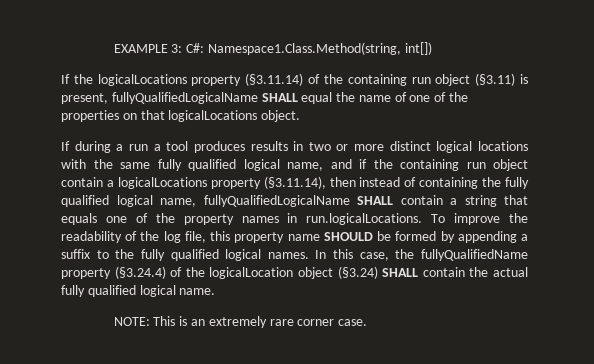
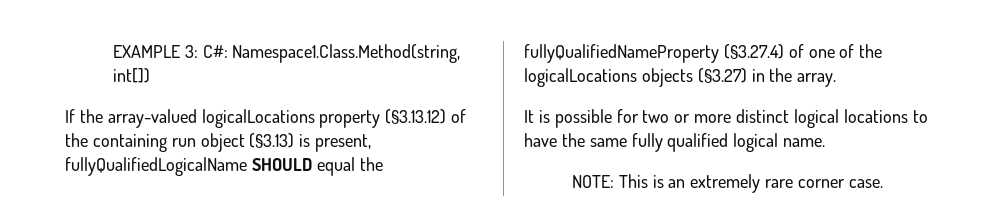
- If the logicalLocations property (§3.11.14) of the containing run object (§3.11) is present, fullyQualifiedLogicalName SHALL equal the name of one of the properties on that logicalLocations object.
- If during a run a tool produces results in two or more distinct logical locations with the same fully qualified logical name, and if the containing run object contain a logicalLocations property (§3.11.14), then instead of containing the fully qualified logical name, fullyQualifiedLogicalName SHALL contain a string that equals one of the property names in run.logicalLocations. To improve the readability of the log file, this property name SHOULD be formed by appending a suffix to the fully qualified logical names. In this case, the fullyQualifiedName property (§3.24.4) of the logicalLocation object (§3.24) SHALL contain the actual fully qualified logical name.
+ If the array-valued logicalLocations property (§3.13.12) of the containing run object (§3.13) is present, fullyQualifiedLogicalName SHOULD equal the fullyQualifiedNameProperty (§3.27.4) of one of the logicalLocations objects (§3.27) in the array.
+ It is possible for two or more distinct logical locations to have the same fully qualified logical name.

